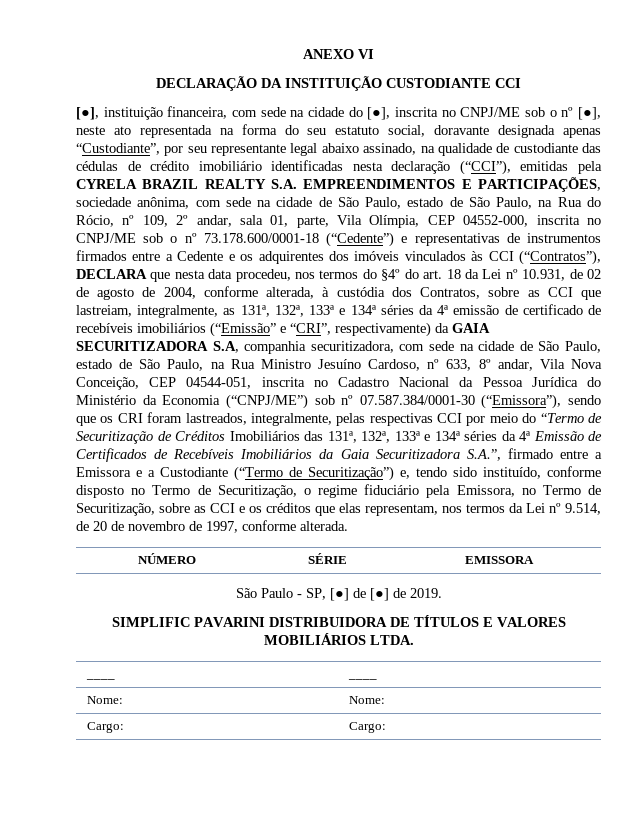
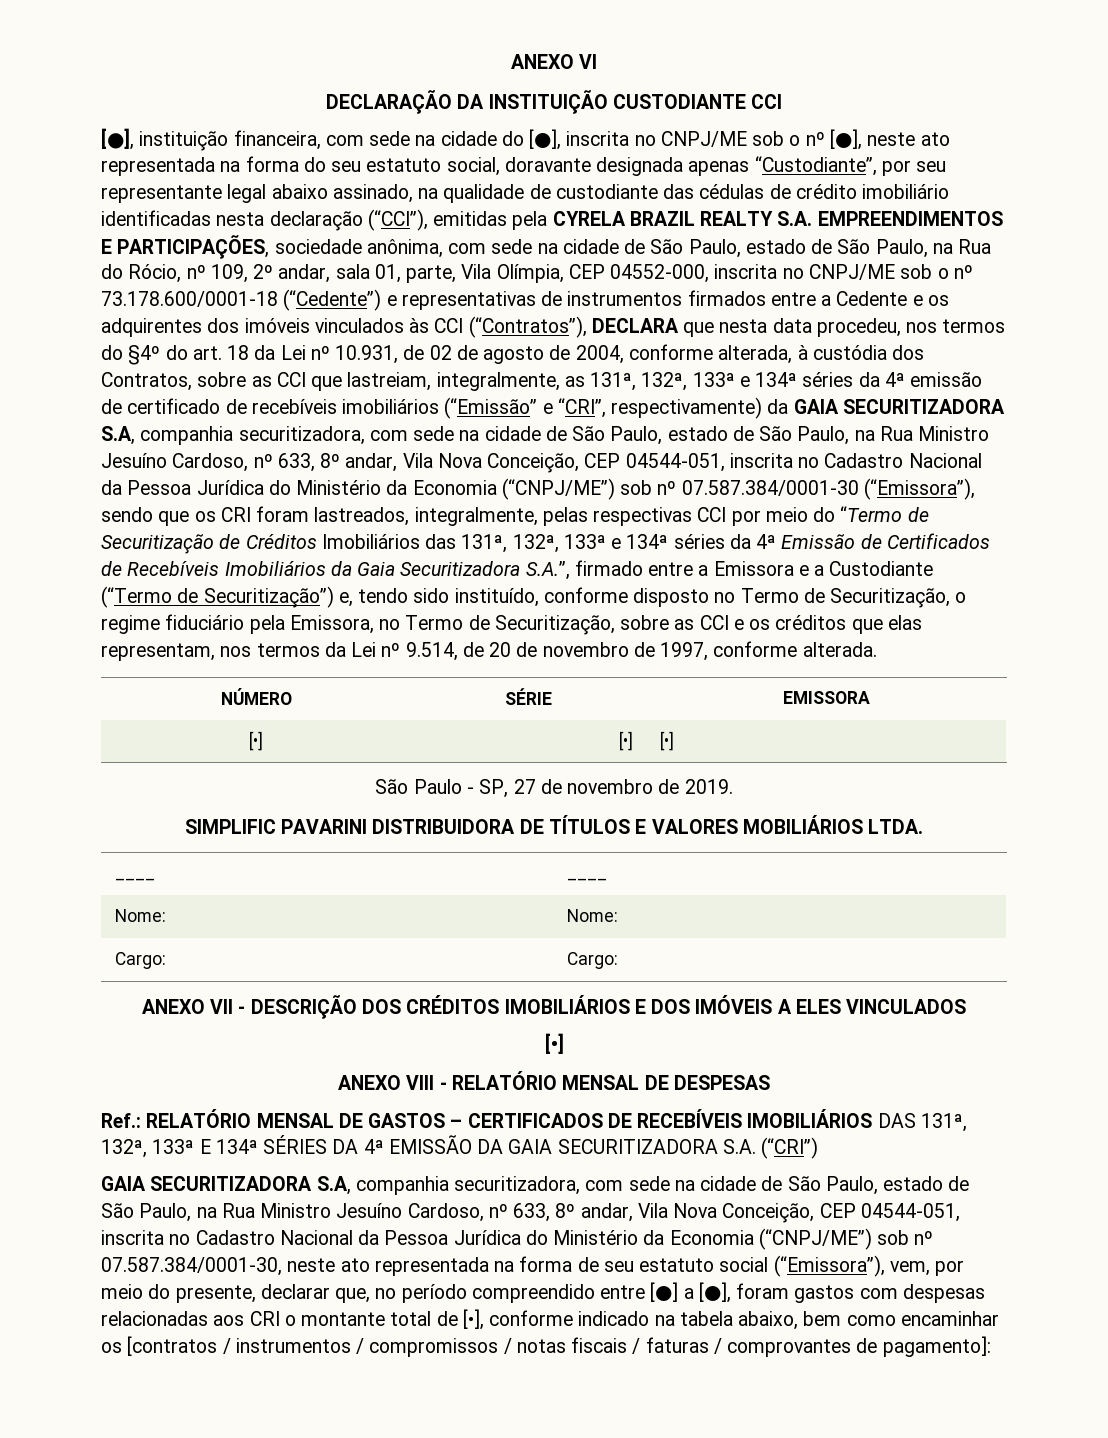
+ [•] | [•] | [•]
- São Paulo - SP, [●] de [●] de 2019.
+ São Paulo - SP, 27 de novembro de 2019.
+ ANEXO VII - DESCRIÇÃO DOS CRÉDITOS IMOBILIÁRIOS E DOS IMÓVEIS A ELES VINCULADOS
+ [•]
+ ANEXO VIII - RELATÓRIO MENSAL DE DESPESAS
+ Ref.: RELATÓRIO MENSAL DE GASTOS – CERTIFICADOS DE RECEBÍVEIS IMOBILIÁRIOS DAS 131ª, 132ª, 133ª E 134ª SÉRIES DA 4ª EMISSÃO DA GAIA SECURITIZADORA S.A. (“CRI”)
+ GAIA SECURITIZADORA S.A, companhia securitizadora, com sede na cidade de São Paulo, estado de São Paulo, na Rua Ministro Jesuíno Cardoso, nº 633, 8º andar, Vila Nova Conceição, CEP 04544-051, inscrita no Cadastro Nacional da Pessoa Jurídica do Ministério da Economia (“CNPJ/ME”) sob nº 07.587.384/0001-30, neste ato representada na forma de seu estatuto social (“Emissora”), vem, por meio do presente, declarar que, no período compreendido entre [●] a [●], foram gastos com despesas relacionadas aos CRI o montante total de [•], conforme indicado na tabela abaixo, bem como encaminhar os [contratos / instrumentos / compromissos / notas fiscais / faturas / comprovantes de pagamento]:

